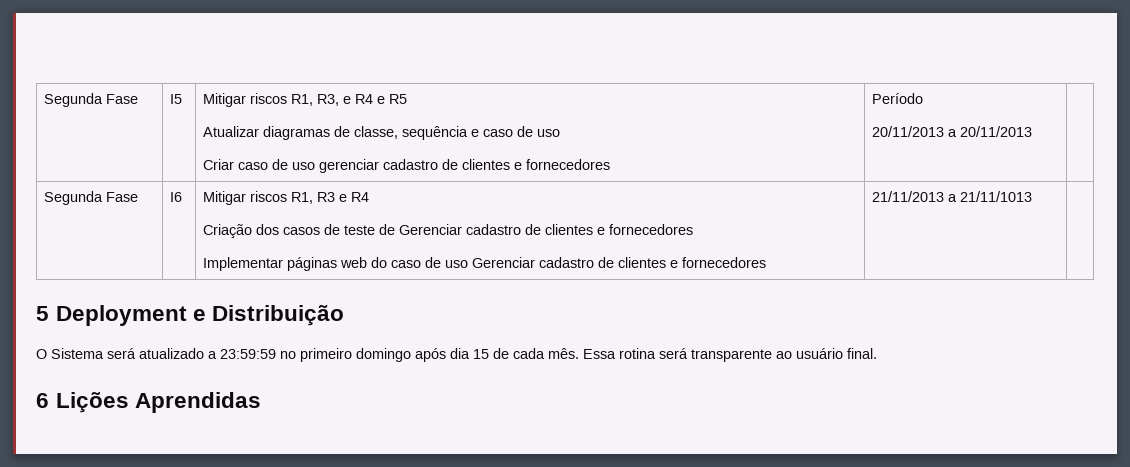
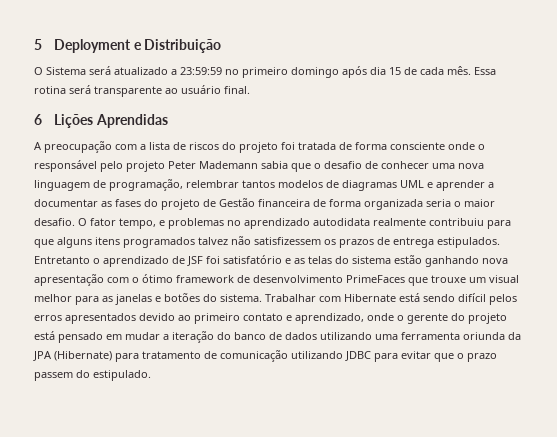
- Segunda Fase | I5 | Mitigar riscos R1, R3, e R4 e R5
- Atualizar diagramas de classe, sequência e caso de uso
- Criar caso de uso gerenciar cadastro de clientes e fornecedores | Período
- 20/11/2013 a 20/11/2013 |
- Segunda Fase | I6 | Mitigar riscos R1, R3 e R4
- Criação dos casos de teste de Gerenciar cadastro de clientes e fornecedores
- Implementar páginas web do caso de uso Gerenciar cadastro de clientes e fornecedores | 21/11/2013 a 21/11/1013 |
+ A preocupação com a lista de riscos do projeto foi tratada de forma consciente onde o responsável pelo projeto Peter Mademann sabia que o desafio de conhecer uma nova linguagem de programação, relembrar tantos modelos de diagramas UML e aprender a documentar as fases do projeto de Gestão financeira de forma organizada seria o maior desafio. O fator tempo, e problemas no aprendizado autodidata realmente contribuiu para que alguns itens programados talvez não satisfizessem os prazos de entrega estipulados. Entretanto o aprendizado de JSF foi satisfatório e as telas do sistema estão ganhando nova apresentação com o ótimo framework de desenvolvimento PrimeFaces que trouxe um visual melhor para as janelas e botões do sistema. Trabalhar com Hibernate está sendo difícil pelos erros apresentados devido ao primeiro contato e aprendizado, onde o gerente do projeto está pensado em mudar a iteração do banco de dados utilizando uma ferramenta oriunda da JPA (Hibernate) para tratamento de comunicação utilizando JDBC para evitar que o prazo passem do estipulado.

